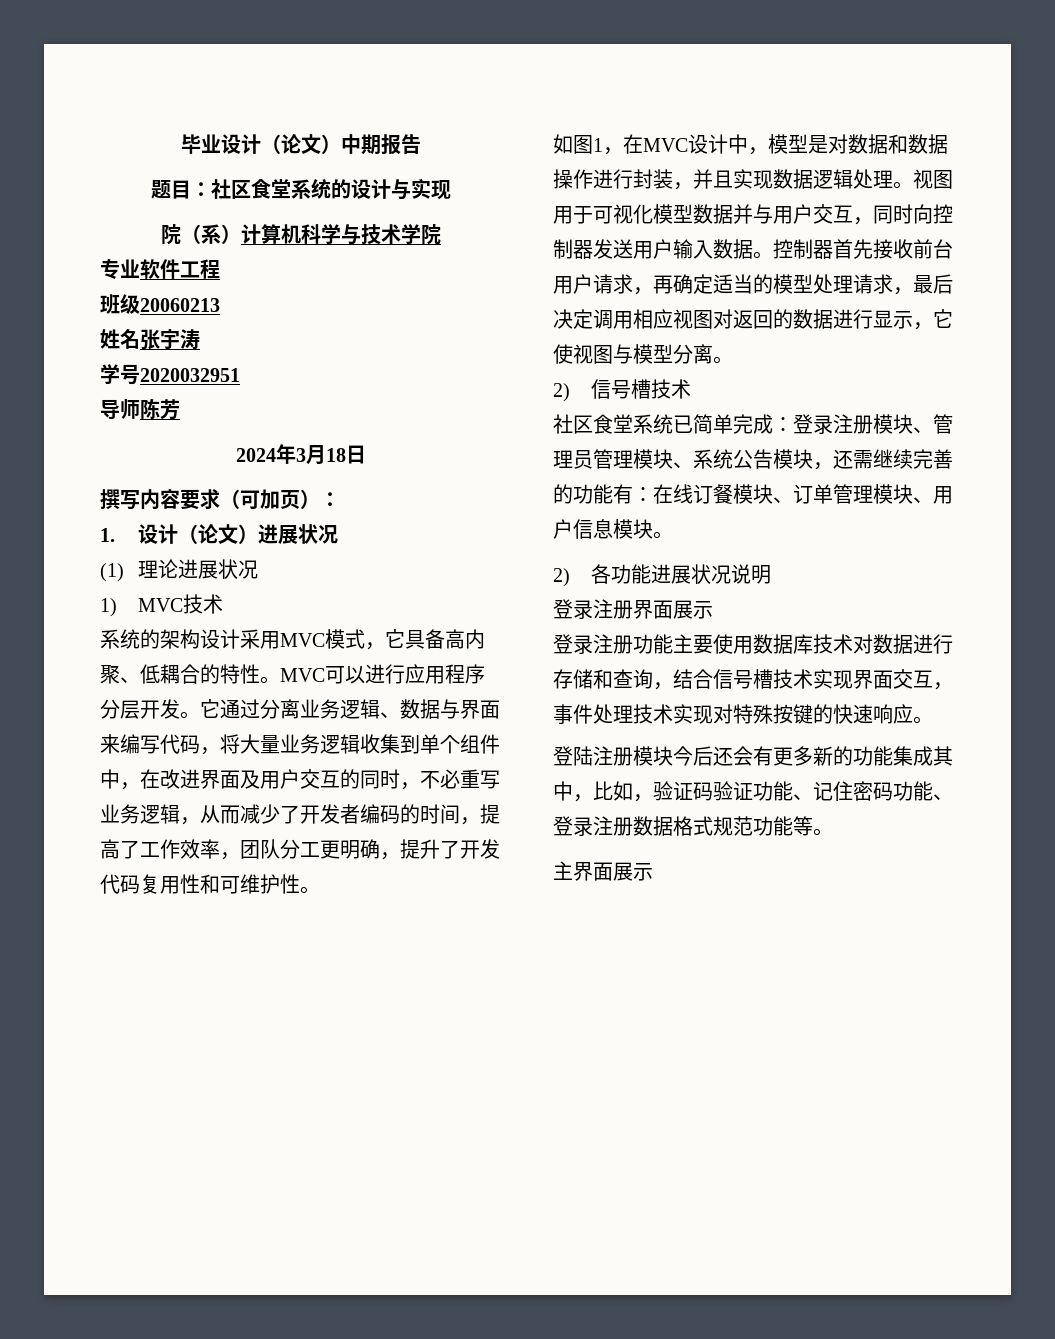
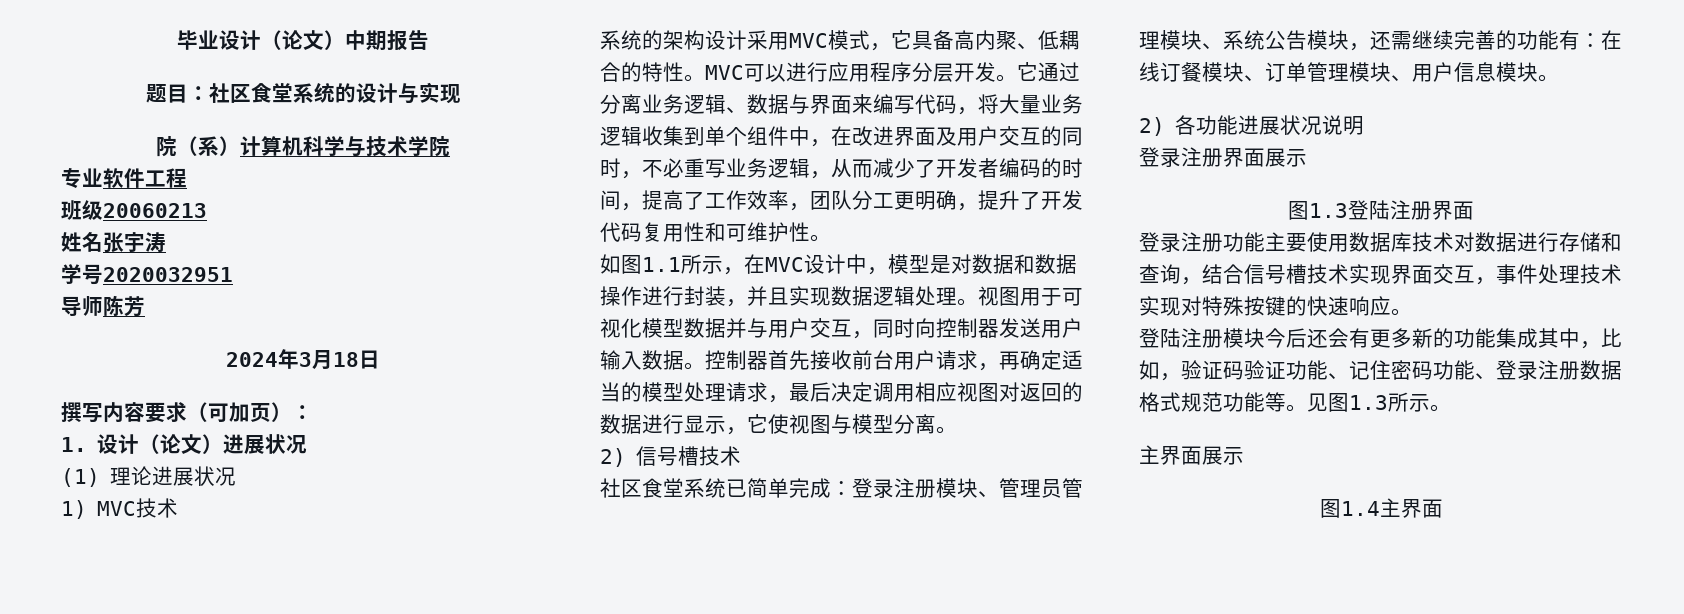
- 如图1，在MVC设计中，模型是对数据和数据操作进行封装，并且实现数据逻辑处理。
+ 如图1.1所示，在MVC设计中，模型是对数据和数据操作进行封装，并且实现数据逻辑处理。
+ 图1.3登陆注册界面
+ 见图1.3所示。
+ 图1.4主界面

